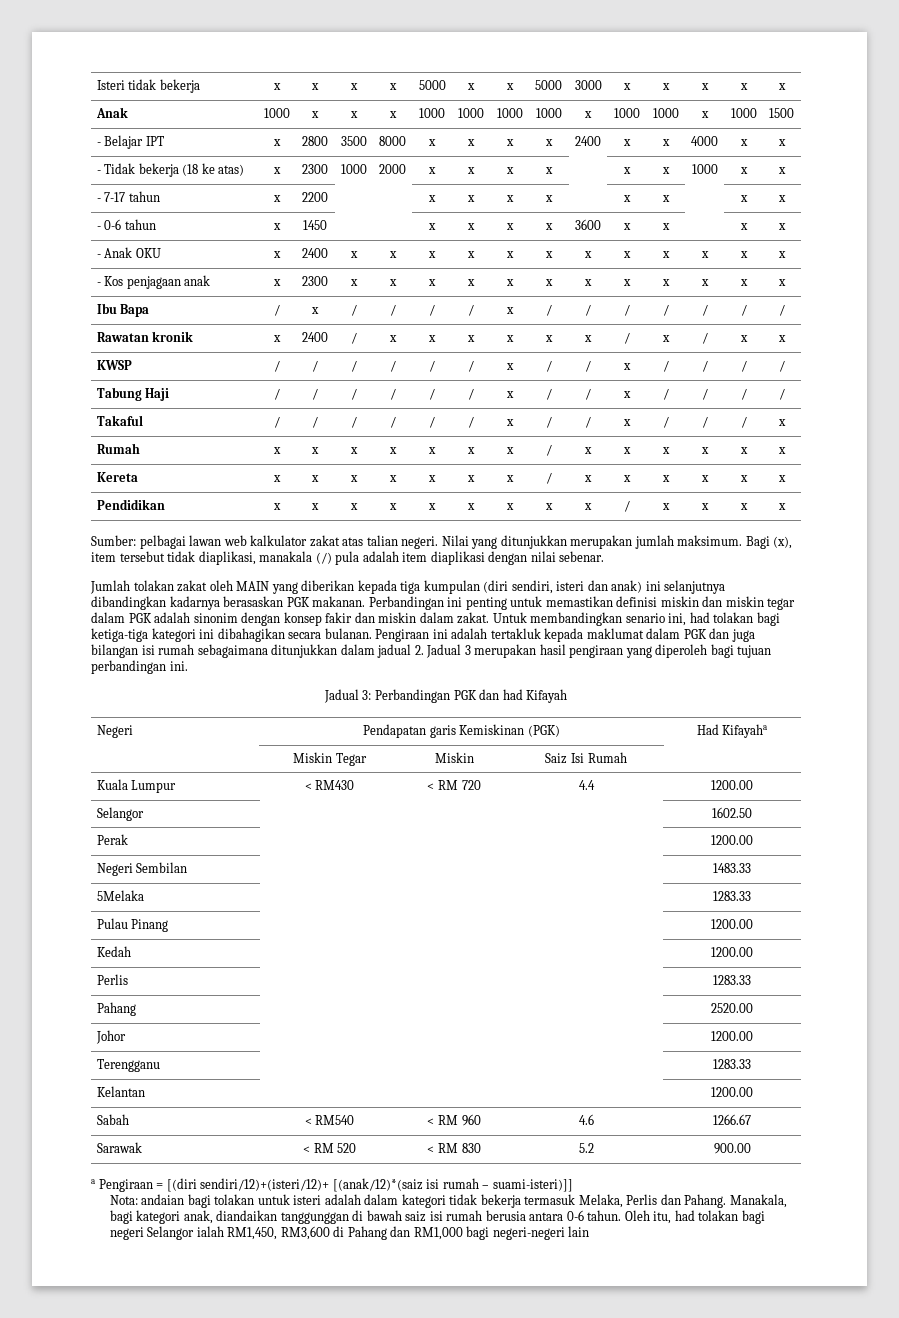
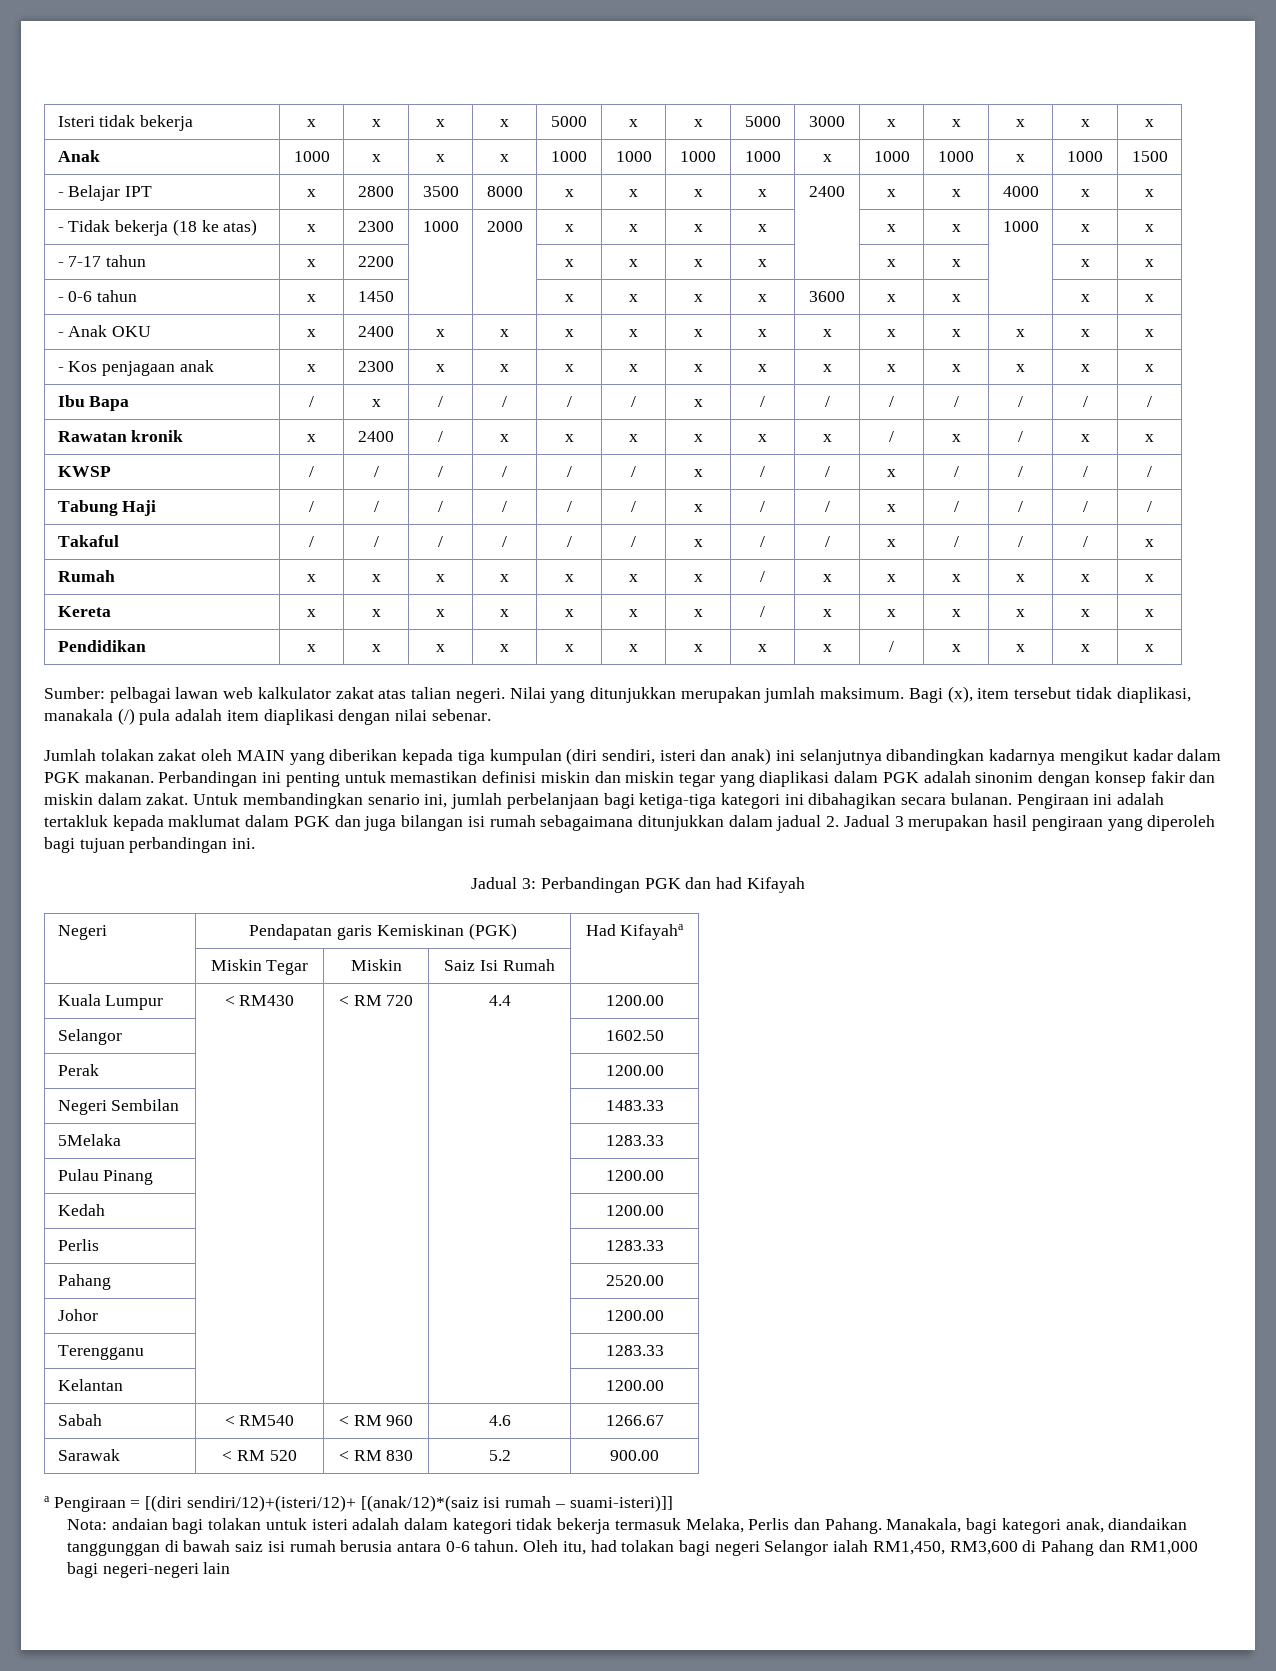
- Jumlah tolakan zakat oleh MAIN yang diberikan kepada tiga kumpulan (diri sendiri, isteri dan anak) ini selanjutnya dibandingkan kadarnya berasaskan PGK makanan.
+ Jumlah tolakan zakat oleh MAIN yang diberikan kepada tiga kumpulan (diri sendiri, isteri dan anak) ini selanjutnya dibandingkan kadarnya mengikut kadar dalam PGK makanan.
- Perbandingan ini penting untuk memastikan definisi miskin dan miskin tegar dalam PGK adalah sinonim dengan konsep fakir dan miskin dalam zakat.
+ Perbandingan ini penting untuk memastikan definisi miskin dan miskin tegar yang diaplikasi dalam PGK adalah sinonim dengan konsep fakir dan miskin dalam zakat.
- Untuk membandingkan senario ini, had tolakan bagi ketiga-tiga kategori ini dibahagikan secara bulanan.
+ Untuk membandingkan senario ini, jumlah perbelanjaan bagi ketiga-tiga kategori ini dibahagikan secara bulanan.

